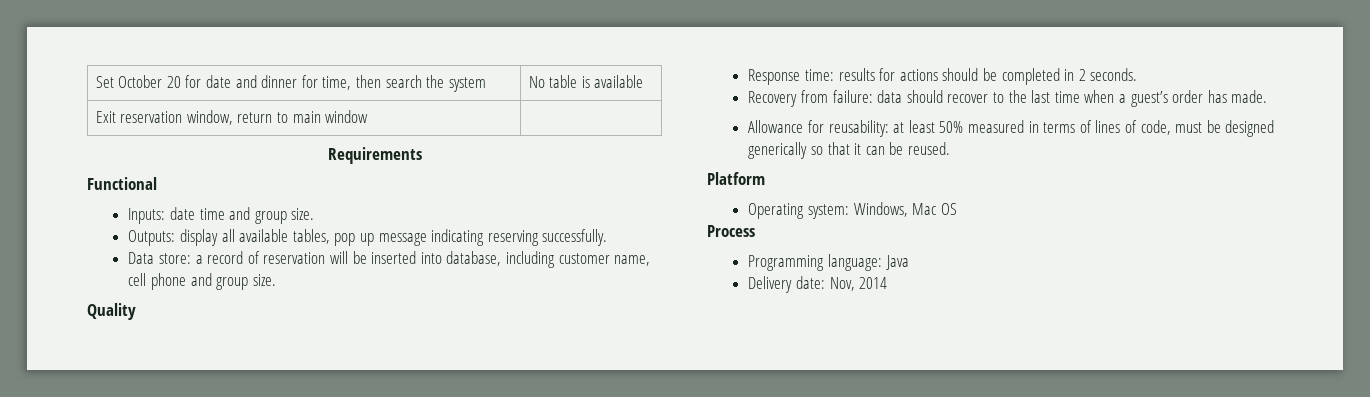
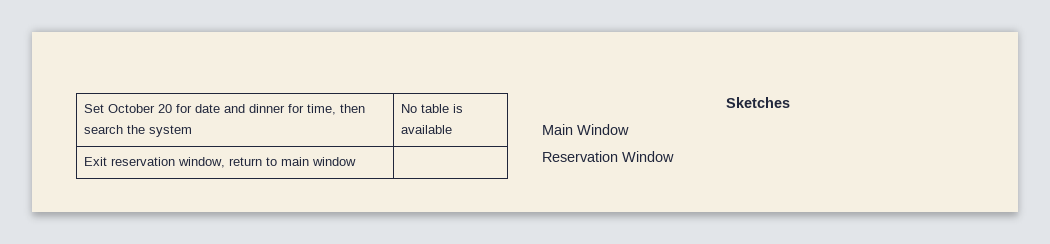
- Requirements
- Functional
- Inputs: date time and group size.
- Outputs: display all available tables, pop up message indicating reserving successfully.
- Data store: a record of reservation will be inserted into database, including customer name, cell phone and group size.
- Quality
- Response time: results for actions should be completed in 2 seconds.
- Recovery from failure: data should recover to the last time when a guest’s order has made.
- Allowance for reusability: at least 50% measured in terms of lines of code, must be designed generically so that it can be reused.
- Platform
- Operating system: Windows, Mac OS
- Process
- Programming language: Java
- Delivery date: Nov, 2014
+ Sketches
+ Main Window
+ Reservation Window

